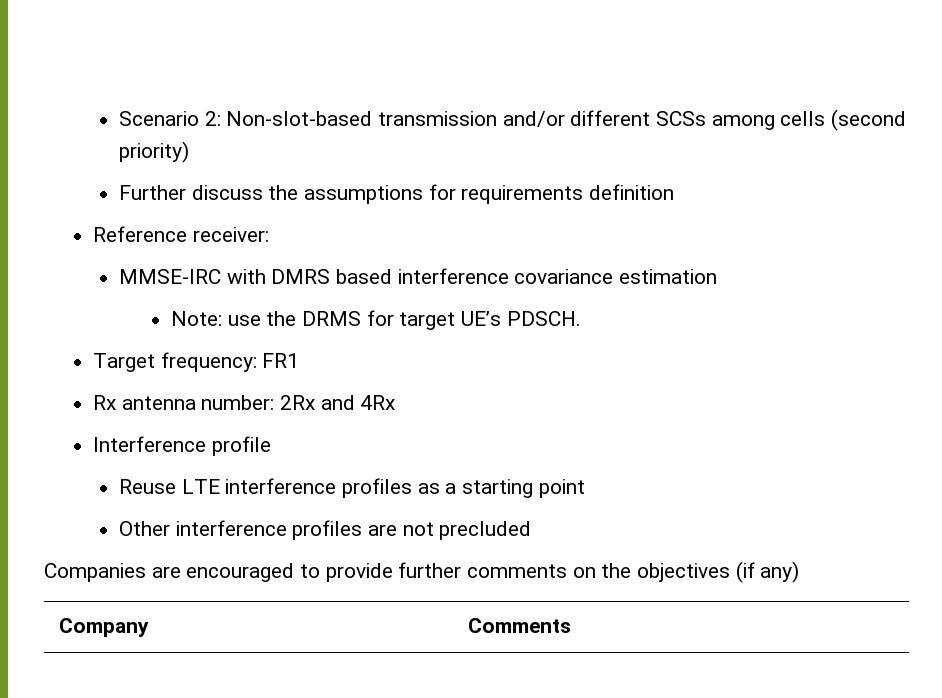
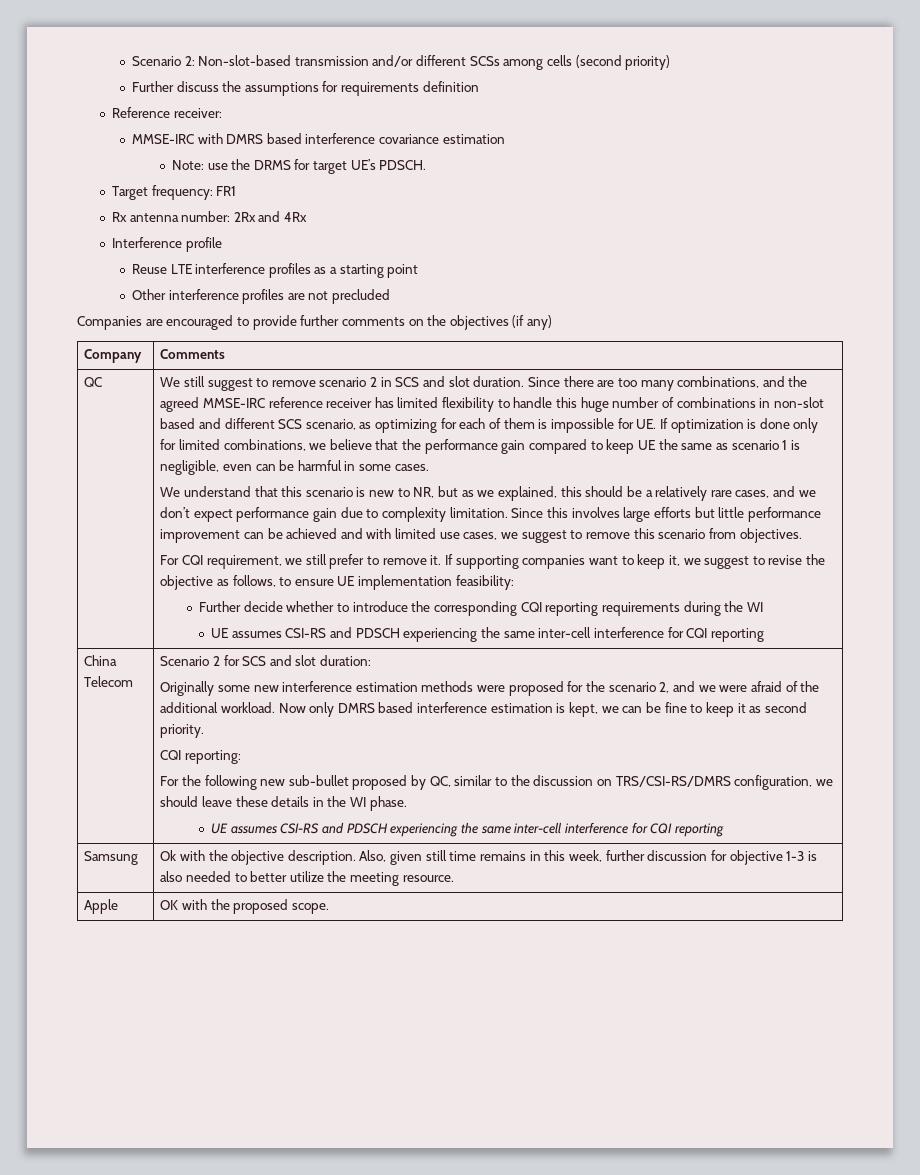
+ QC | We still suggest to remove scenario 2 in SCS and slot duration. Since there are too many combinations, and the agreed MMSE-IRC reference receiver has limited flexibility to handle this huge number of combinations in non-slot based and different SCS scenario, as optimizing for each of them is impossible for UE. If optimization is done only for limited combinations, we believe that the performance gain compared to keep UE the same as scenario 1 is negligible, even can be harmful in some cases.
+ We understand that this scenario is new to NR, but as we explained, this should be a relatively rare cases, and we don’t expect performance gain due to complexity limitation. Since this involves large efforts but little performance improvement can be achieved and with limited use cases, we suggest to remove this scenario from objectives.
+ For CQI requirement, we still prefer to remove it. If supporting companies want to keep it, we suggest to revise the objective as follows, to ensure UE implementation feasibility:
+ Further decide whether to introduce the corresponding CQI reporting requirements during the WI
+ UE assumes CSI-RS and PDSCH experiencing the same inter-cell interference for CQI reporting
+ China Telecom | Scenario 2 for SCS and slot duration:
+ Originally some new interference estimation methods were proposed for the scenario 2, and we were afraid of the additional workload. Now only DMRS based interference estimation is kept, we can be fine to keep it as second priority.
+ CQI reporting:
+ For the following new sub-bullet proposed by QC, similar to the discussion on TRS/CSI-RS/DMRS configuration, we should leave these details in the WI phase.
+ UE assumes CSI-RS and PDSCH experiencing the same inter-cell interference for CQI reporting
+ Samsung | Ok with the objective description. Also, given still time remains in this week, further discussion for objective 1-3 is also needed to better utilize the meeting resource.
+ Apple | OK with the proposed scope.

